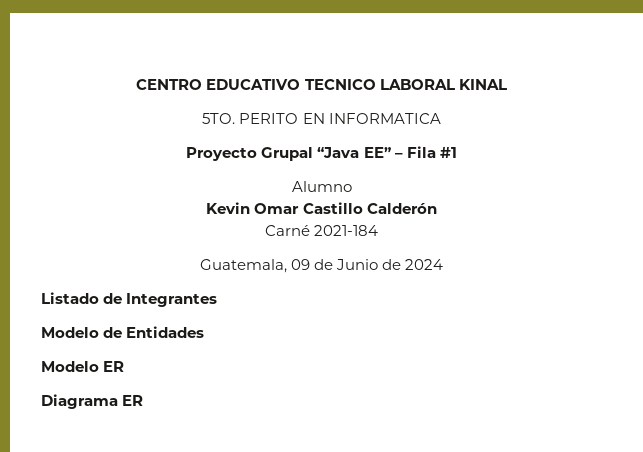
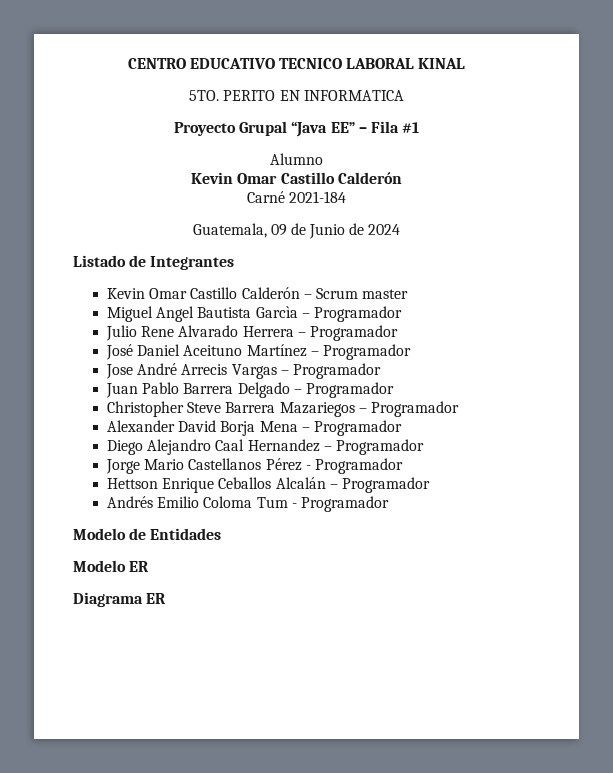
+ Kevin Omar Castillo Calderón – Scrum master
+ Miguel Angel Bautista Garcìa – Programador
+ Julio Rene Alvarado Herrera – Programador
+ José Daniel Aceituno Martínez – Programador
+ Jose André Arrecis Vargas – Programador
+ Juan Pablo Barrera Delgado – Programador
+ Christopher Steve Barrera Mazariegos – Programador
+ Alexander David Borja Mena – Programador
+ Diego Alejandro Caal Hernandez – Programador
+ Jorge Mario Castellanos Pérez - Programador
+ Hettson Enrique Ceballos Alcalán – Programador
+ Andrés Emilio Coloma Tum - Programador

